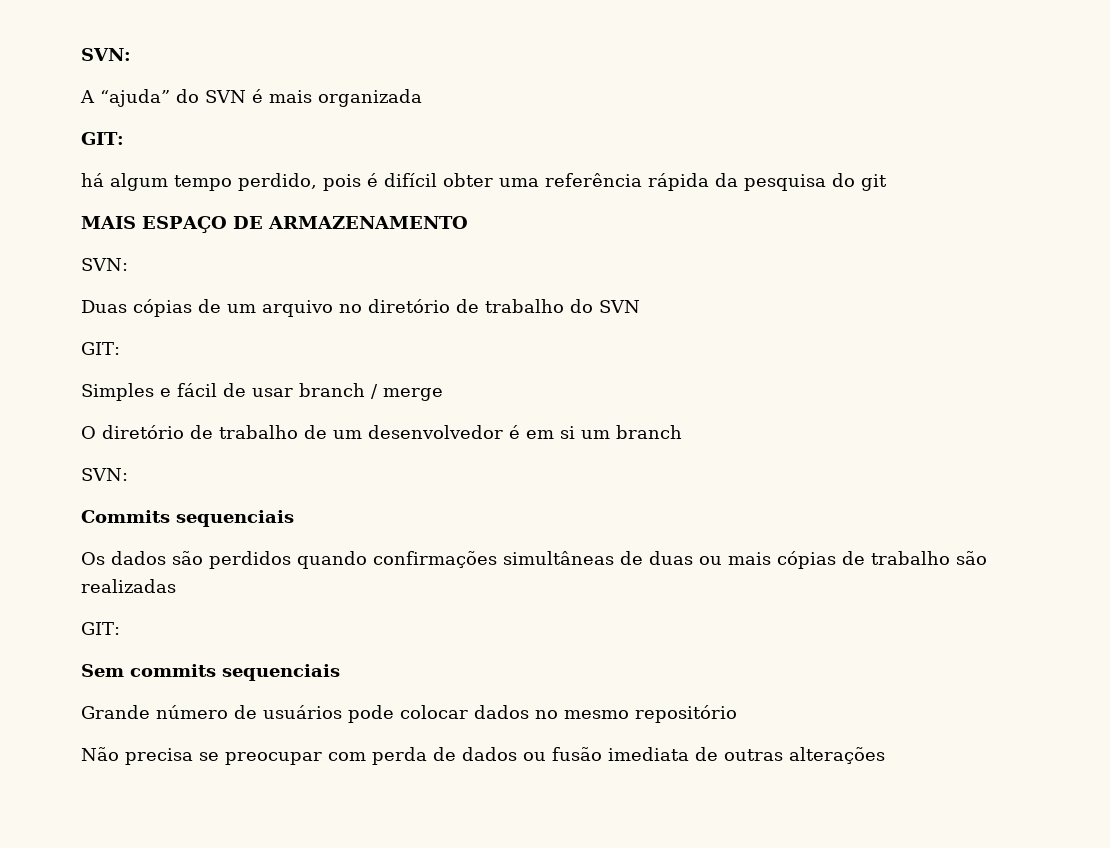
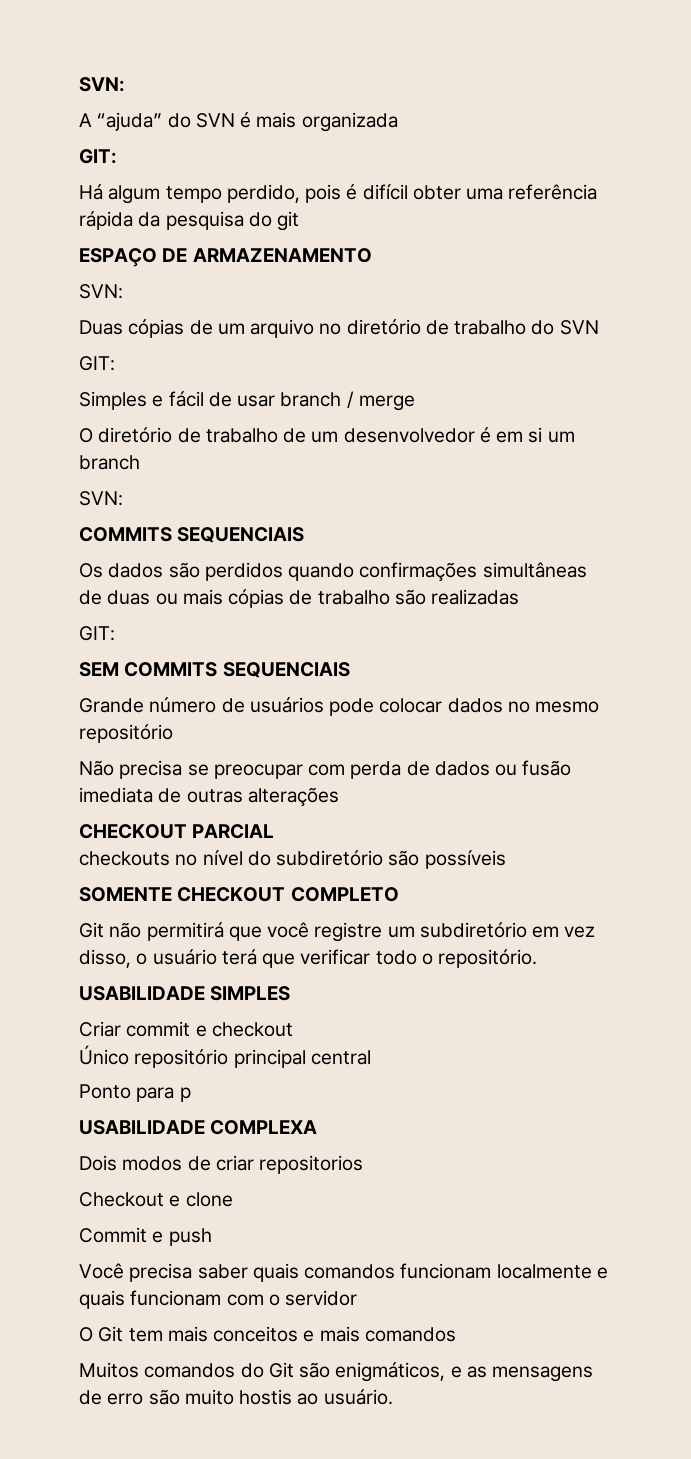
- há algum tempo perdido, pois é difícil obter uma referência rápida da pesquisa do git
+ Há algum tempo perdido, pois é difícil obter uma referência rápida da pesquisa do git
- MAIS ESPAÇO DE ARMAZENAMENTO
+ ESPAÇO DE ARMAZENAMENTO
  O diretório de trabalho de um desenvolvedor é em si um branch
  SVN:
- Commits sequenciais
+ COMMITS SEQUENCIAIS
- Sem commits sequenciais
+ SEM COMMITS SEQUENCIAIS
+ CHECKOUT PARCIAL
+ checkouts no nível do subdiretório são possíveis
+ SOMENTE CHECKOUT COMPLETO
+ Git não permitirá que você registre um subdiretório em vez disso, o usuário terá que verificar todo o repositório.
+ USABILIDADE SIMPLES
+ Criar commit e checkout
+ Único repositório principal central
+ Ponto para p
+ USABILIDADE COMPLEXA
+ Dois modos de criar repositorios
+ Checkout e clone
+ Commit e push
+ Você precisa saber quais comandos funcionam localmente e quais funcionam com o servidor
+ O Git tem mais conceitos e mais comandos
+ Muitos comandos do Git são enigmáticos, e as mensagens de erro são muito hostis ao usuário.

